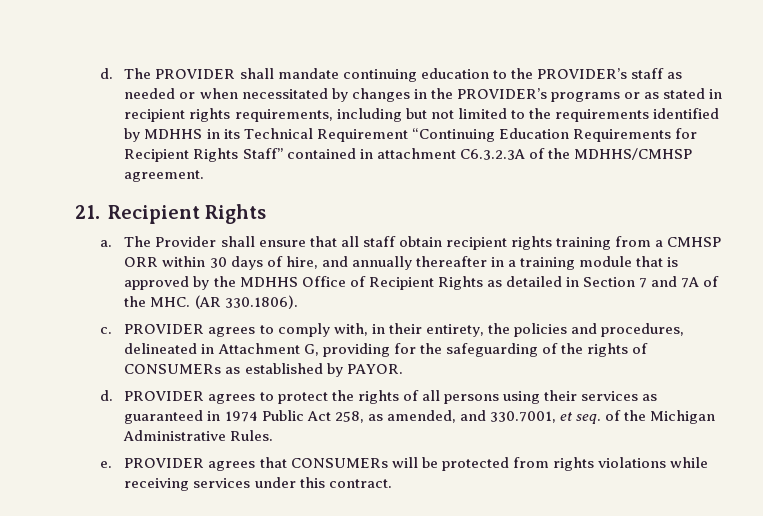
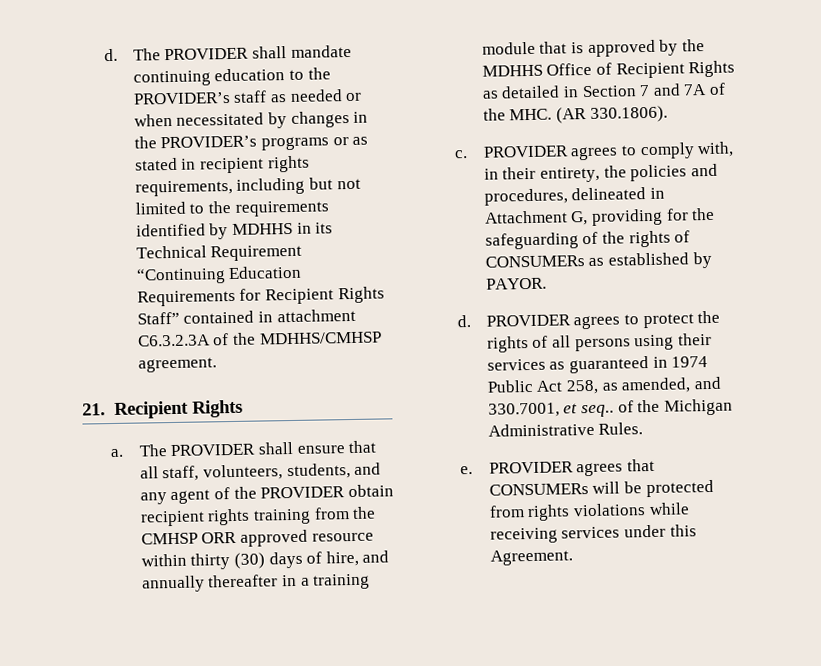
- The Provider shall ensure that all staff obtain recipient rights training from a CMHSP ORR within 30 days of hire, and annually thereafter in a training module that is approved by the MDHHS Office of Recipient Rights as detailed in Section 7 and 7A of the MHC. (AR 330.1806).
+ The PROVIDER shall ensure that all staff, volunteers, students, and any agent of the PROVIDER obtain recipient rights training from the CMHSP ORR approved resource within thirty (30) days of hire, and annually thereafter in a training module that is approved by the MDHHS Office of Recipient Rights as detailed in Section 7 and 7A of the MHC. (AR 330.1806).
- PROVIDER agrees to protect the rights of all persons using their services as guaranteed in 1974 Public Act 258, as amended, and 330.7001, et seq. of the Michigan Administrative Rules.
+ PROVIDER agrees to protect the rights of all persons using their services as guaranteed in 1974 Public Act 258, as amended, and 330.7001, et seq.. of the Michigan Administrative Rules.
- PROVIDER agrees that CONSUMERs will be protected from rights violations while receiving services under this contract.
+ PROVIDER agrees that CONSUMERs will be protected from rights violations while receiving services under this Agreement.

